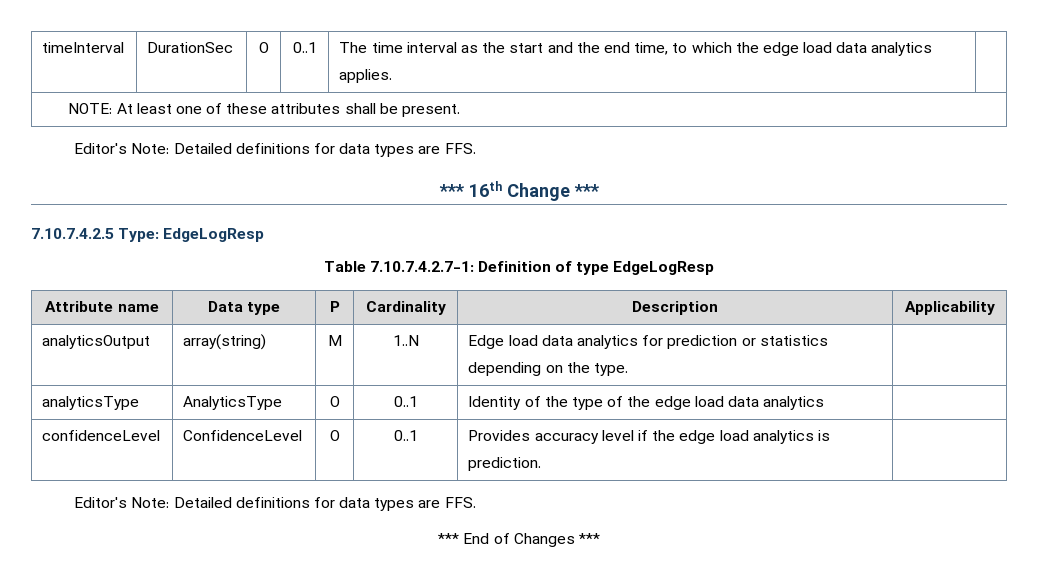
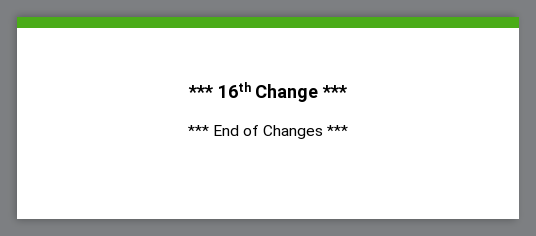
- timeInterval | DurationSec | O | 0..1 | The time interval as the start and the end time, to which the edge load data analytics applies. |
- NOTE: At least one of these attributes shall be present.
- Editor's Note: Detailed definitions for data types are FFS.
  *** 16th Change ***
- 7.10.7.4.2.5 Type: EdgeLogResp
- Table 7.10.7.4.2.7-1: Definition of type EdgeLogResp
- Attribute name | Data type | P | Cardinality | Description | Applicability
- analyticsOutput | array(string) | M | 1..N | Edge load data analytics for prediction or statistics depending on the type. |
- analyticsType | AnalyticsType | O | 0..1 | Identity of the type of the edge load data analytics |
- confidenceLevel | ConfidenceLevel | O | 0..1 | Provides accuracy level if the edge load analytics is prediction. |
- Editor's Note: Detailed definitions for data types are FFS.

